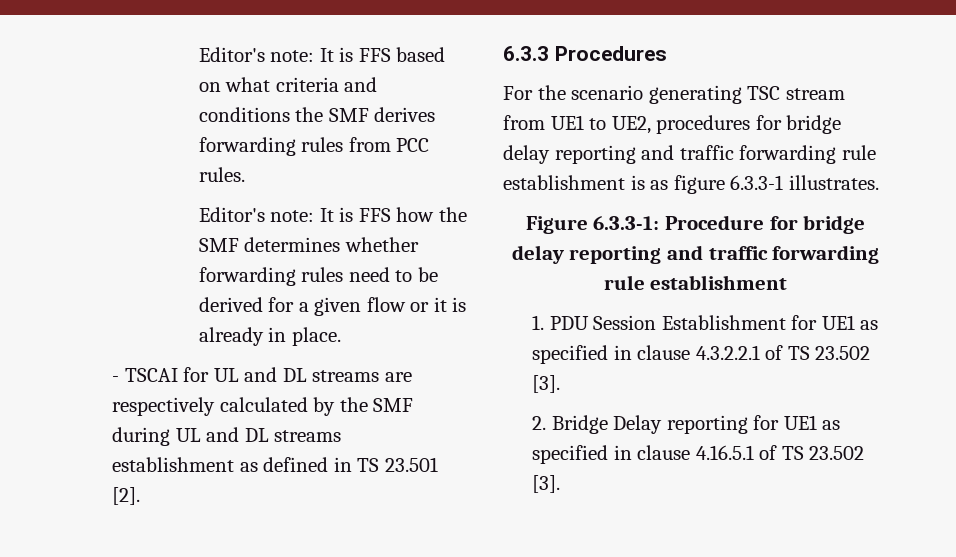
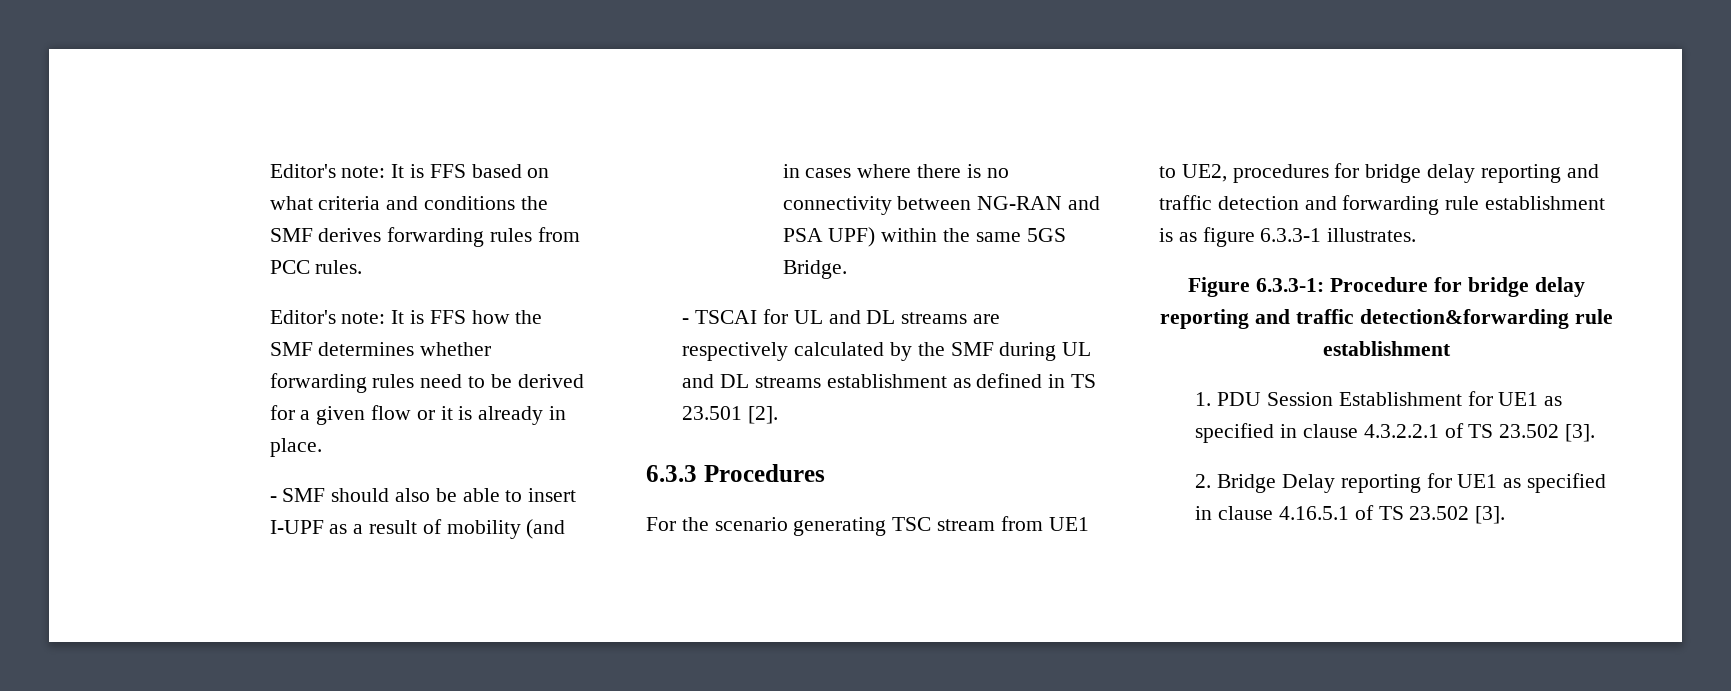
+ - SMF should also be able to insert I-UPF as a result of mobility (and in cases where there is no connectivity between NG-RAN and PSA UPF) within the same 5GS Bridge.
- For the scenario generating TSC stream from UE1 to UE2, procedures for bridge delay reporting and traffic forwarding rule establishment is as figure 6.3.3-1 illustrates.
+ For the scenario generating TSC stream from UE1 to UE2, procedures for bridge delay reporting and traffic detection and forwarding rule establishment is as figure 6.3.3-1 illustrates.
- Figure 6.3.3-1: Procedure for bridge delay reporting and traffic forwarding rule establishment
+ Figure 6.3.3-1: Procedure for bridge delay reporting and traffic detection&forwarding rule establishment

